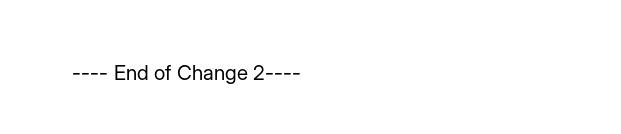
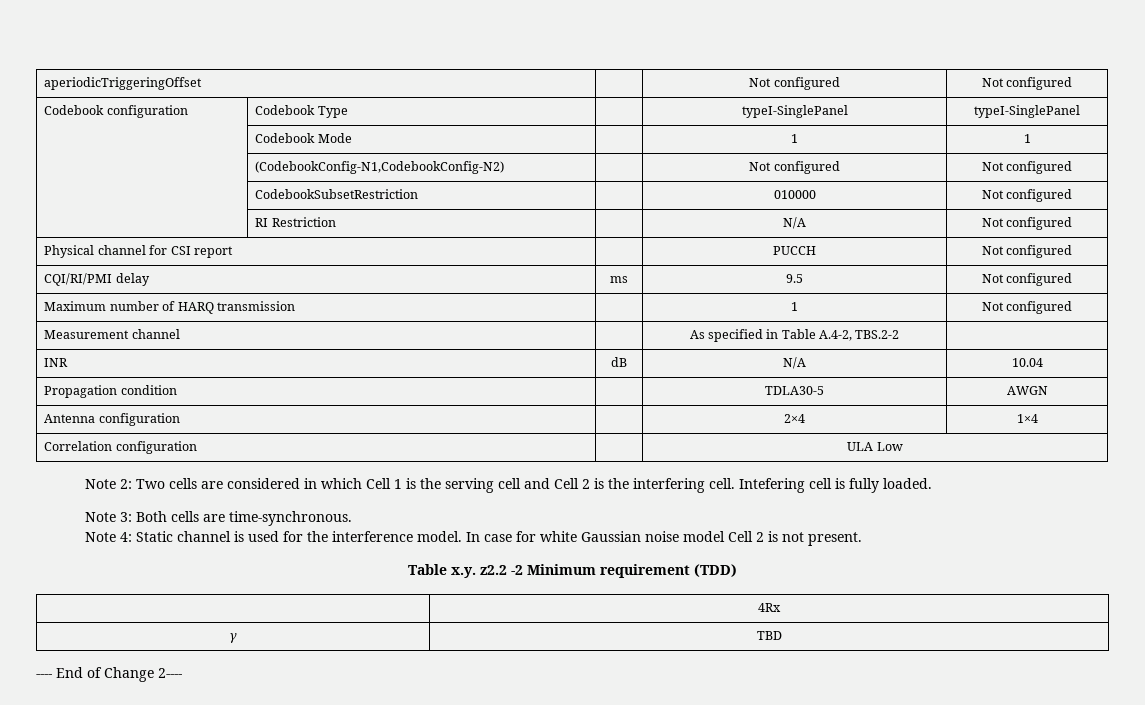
+ aperiodicTriggeringOffset | | Not configured | Not configured
+ Codebook configuration | Codebook Type | | typeI-SinglePanel | typeI-SinglePanel
+ | Codebook Mode | | 1 | 1
+ | (CodebookConfig-N1,CodebookConfig-N2) | | Not configured | Not configured
+ | CodebookSubsetRestriction | | 010000 | Not configured
+ | RI Restriction | | N/A | Not configured
+ Physical channel for CSI report | | PUCCH | Not configured
+ CQI/RI/PMI delay | ms | 9.5 | Not configured
+ Maximum number of HARQ transmission | | 1 | Not configured
+ Measurement channel | | As specified in Table A.4-2, TBS.2-2 |
+ INR | dB | N/A | 10.04
+ Propagation condition | | TDLA30-5 | AWGN
+ Antenna configuration | | 2×4 | 1×4
+ Correlation configuration | | ULA Low
+ Note 2: Two cells are considered in which Cell 1 is the serving cell and Cell 2 is the interfering cell. Intefering cell is fully loaded.
+ Note 3: Both cells are time-synchronous.
+ Note 4: Static channel is used for the interference model. In case for white Gaussian noise model Cell 2 is not present.
+ Table x.y. z2.2 -2 Minimum requirement (TDD)
+ | 4Rx
+ γ | TBD

